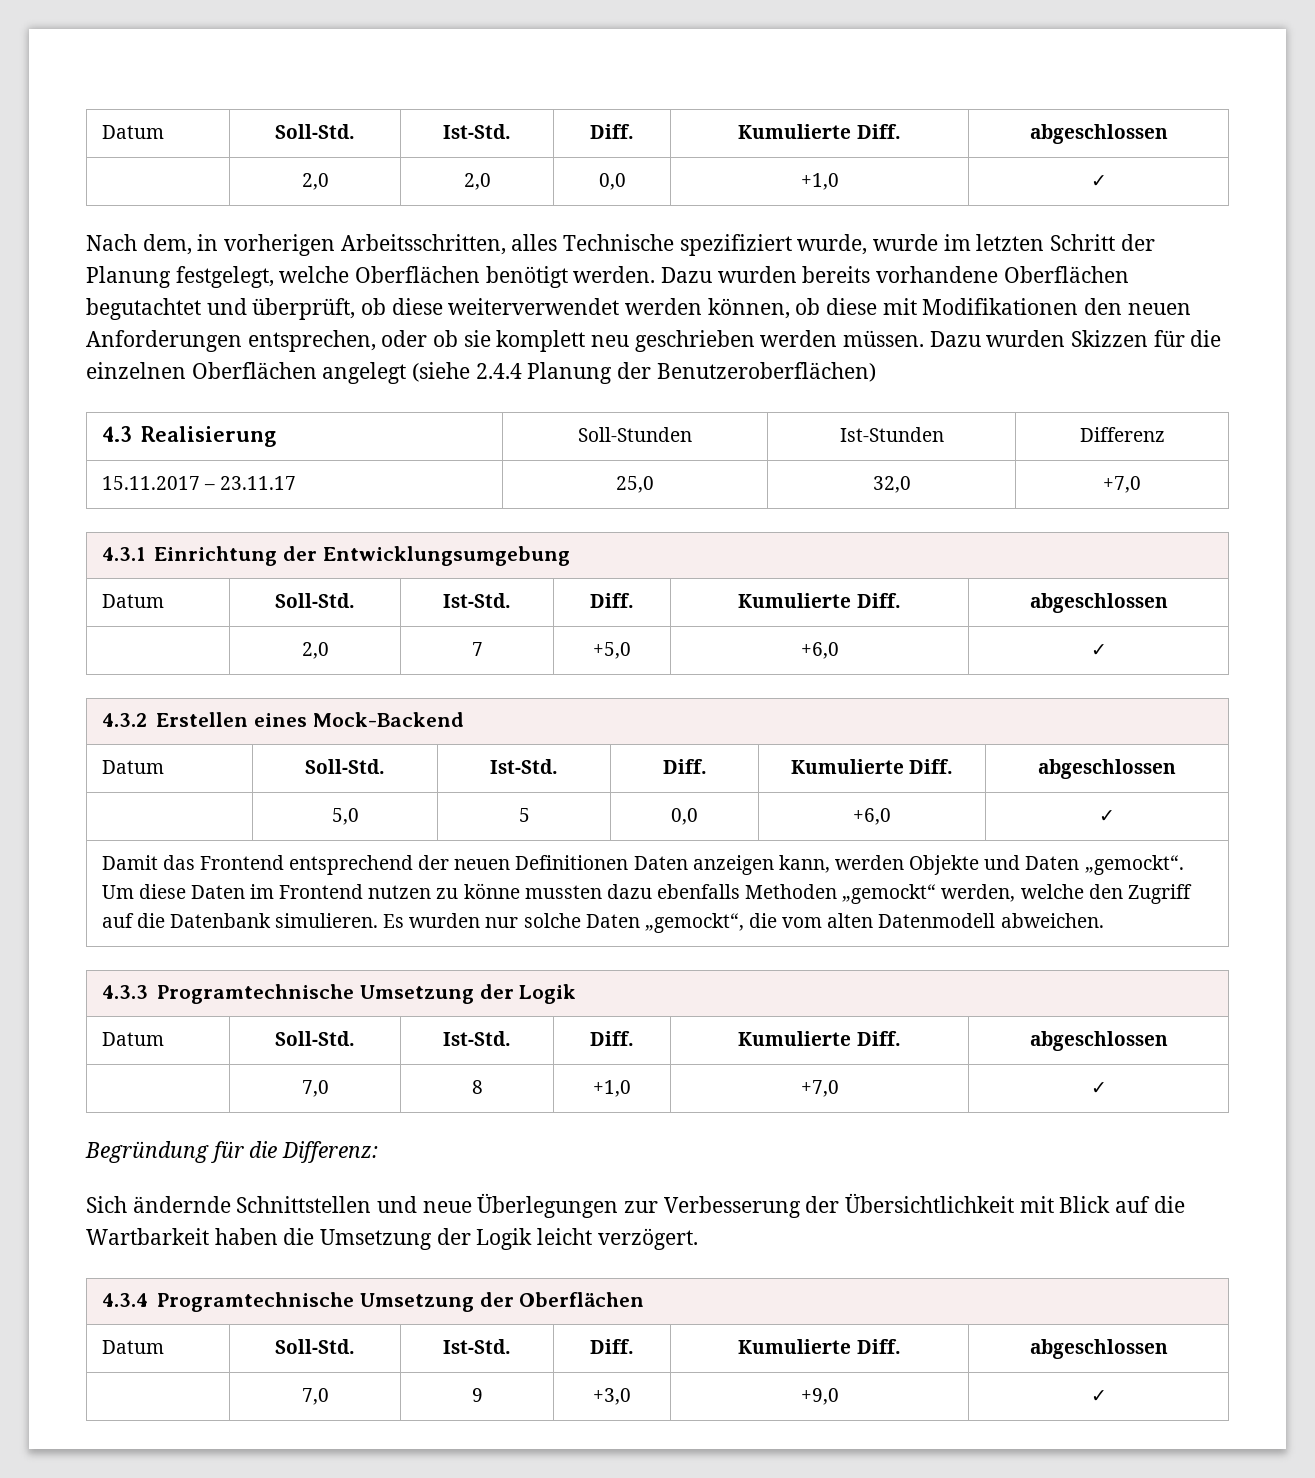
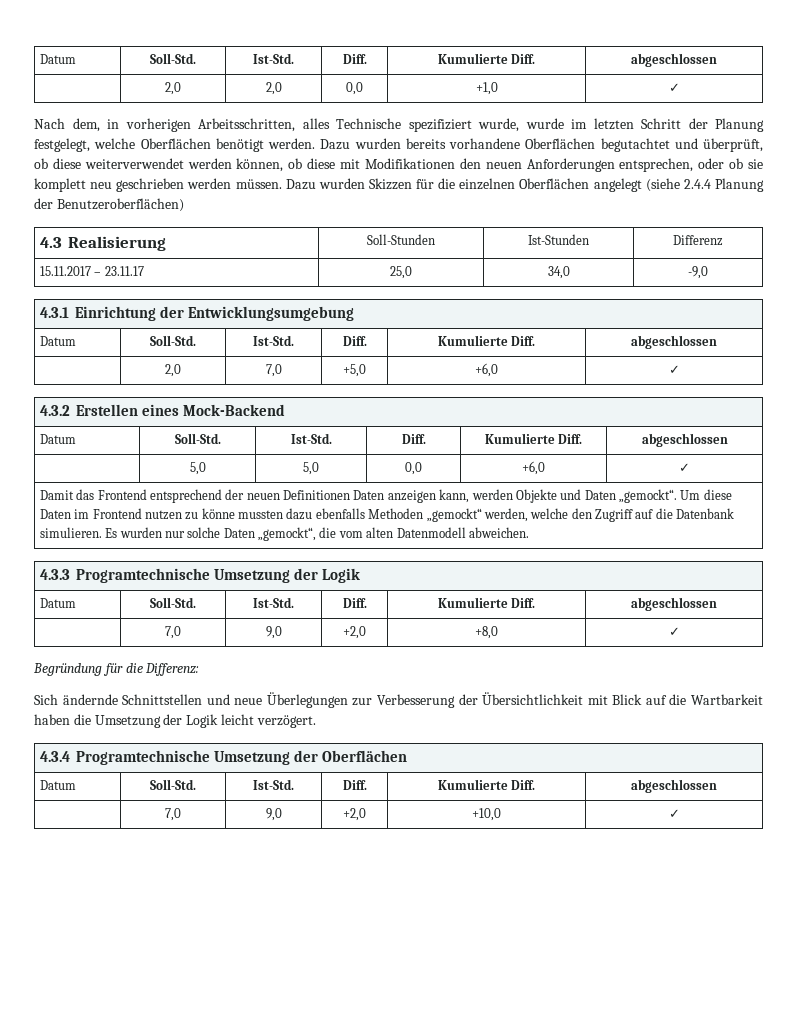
- 15.11.2017 – 23.11.17 | 25,0 | 32,0 | +7,0
+ 15.11.2017 – 23.11.17 | 25,0 | 34,0 | -9,0
- | 2,0 | 7 | +5,0 | +6,0 | ✓
+ | 2,0 | 7,0 | +5,0 | +6,0 | ✓
- | 5,0 | 5 | 0,0 | +6,0 | ✓
+ | 5,0 | 5,0 | 0,0 | +6,0 | ✓
- | 7,0 | 8 | +1,0 | +7,0 | ✓
+ | 7,0 | 9,0 | +2,0 | +8,0 | ✓
- | 7,0 | 9 | +3,0 | +9,0 | ✓
+ | 7,0 | 9,0 | +2,0 | +10,0 | ✓

